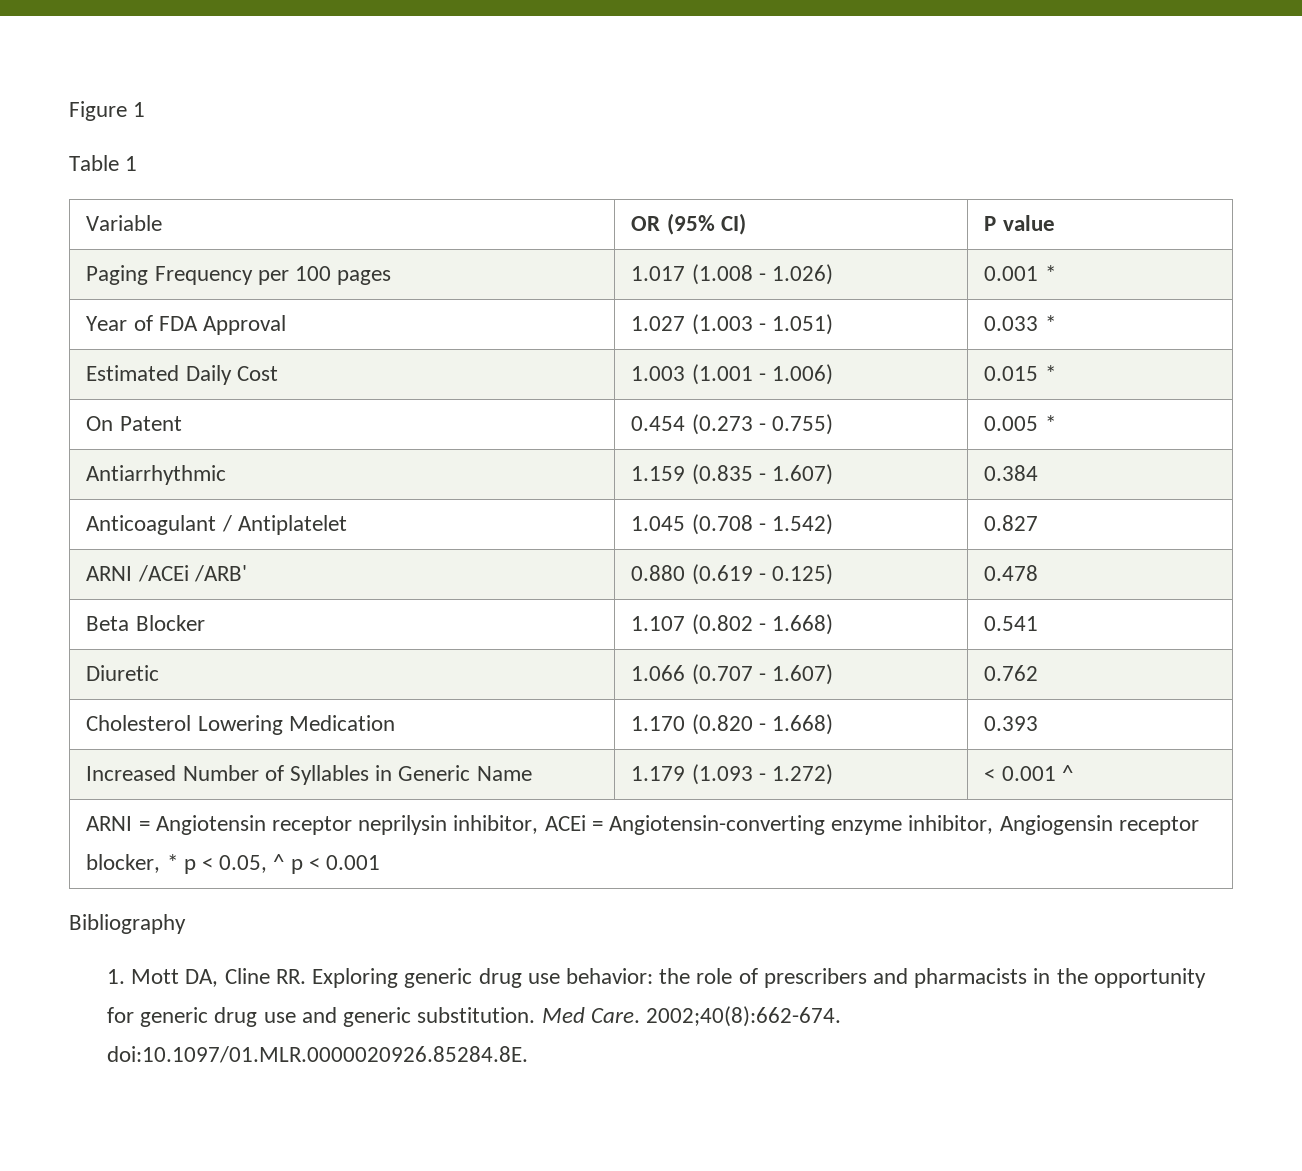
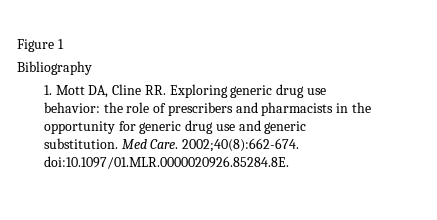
- Table 1
- Variable | OR (95% CI) | P value
- Paging Frequency per 100 pages | 1.017 (1.008 - 1.026) | 0.001 *
- Year of FDA Approval | 1.027 (1.003 - 1.051) | 0.033 *
- Estimated Daily Cost | 1.003 (1.001 - 1.006) | 0.015 *
- On Patent | 0.454 (0.273 - 0.755) | 0.005 *
- Antiarrhythmic | 1.159 (0.835 - 1.607) | 0.384
- Anticoagulant / Antiplatelet | 1.045 (0.708 - 1.542) | 0.827
- ARNI /ACEi /ARB' | 0.880 (0.619 - 0.125) | 0.478
- Beta Blocker | 1.107 (0.802 - 1.668) | 0.541
- Diuretic | 1.066 (0.707 - 1.607) | 0.762
- Cholesterol Lowering Medication | 1.170 (0.820 - 1.668) | 0.393
- Increased Number of Syllables in Generic Name | 1.179 (1.093 - 1.272) | < 0.001 ^
- ARNI = Angiotensin receptor neprilysin inhibitor, ACEi = Angiotensin-converting enzyme inhibitor, Angiogensin receptor blocker, * p < 0.05, ^ p < 0.001

